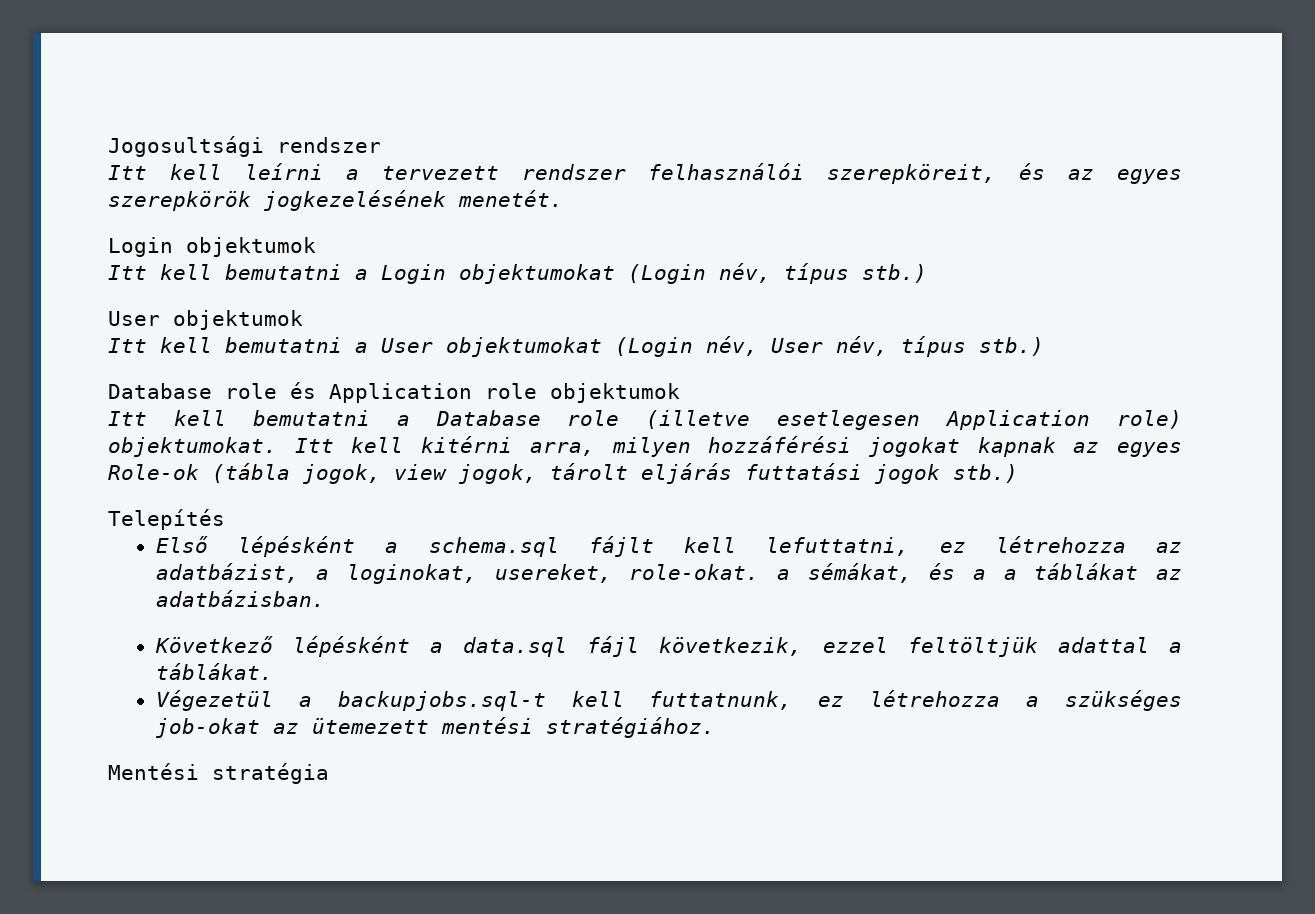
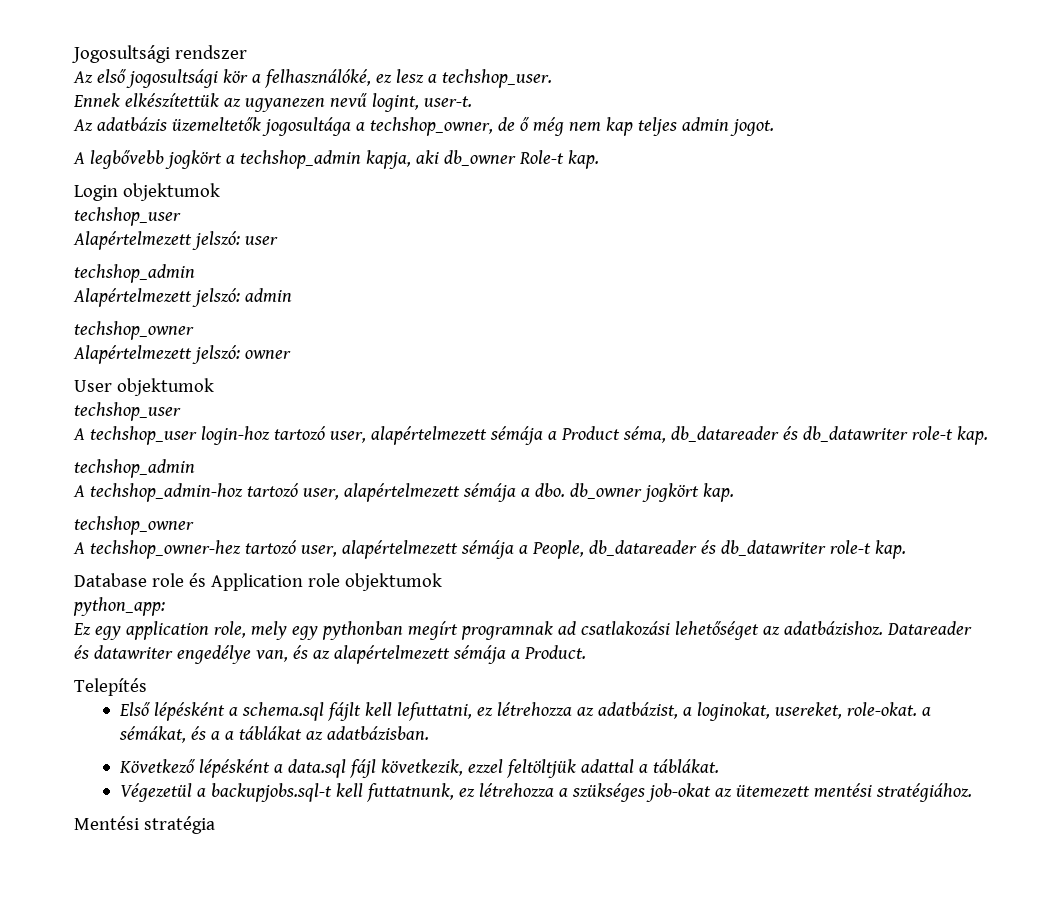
- Itt kell leírni a tervezett rendszer felhasználói szerepköreit, és az egyes szerepkörök jogkezelésének menetét.
+ Az első jogosultsági kör a felhasználóké, ez lesz a techshop_user.
+ Ennek elkészítettük az ugyanezen nevű logint, user-t.
+ Az adatbázis üzemeltetők jogosultága a techshop_owner, de ő még nem kap teljes admin jogot.
+ A legbővebb jogkört a techshop_admin kapja, aki db_owner Role-t kap.
  Login objektumok
- Itt kell bemutatni a Login objektumokat (Login név, típus stb.)
+ techshop_user
+ Alapértelmezett jelszó: user
+ techshop_admin
+ Alapértelmezett jelszó: admin
+ techshop_owner
+ Alapértelmezett jelszó: owner
  User objektumok
- Itt kell bemutatni a User objektumokat (Login név, User név, típus stb.)
+ techshop_user
+ A techshop_user login-hoz tartozó user, alapértelmezett sémája a Product séma, db_datareader és db_datawriter role-t kap.
+ techshop_admin
+ A techshop_admin-hoz tartozó user, alapértelmezett sémája a dbo. db_owner jogkört kap.
+ techshop_owner
+ A techshop_owner-hez tartozó user, alapértelmezett sémája a People, db_datareader és db_datawriter role-t kap.
- Itt kell bemutatni a Database role (illetve esetlegesen Application role) objektumokat. Itt kell kitérni arra, milyen hozzáférési jogokat kapnak az egyes Role-ok (tábla jogok, view jogok, tárolt eljárás futtatási jogok stb.)
+ python_app:
+ Ez egy application role, mely egy pythonban megírt programnak ad csatlakozási lehetőséget az adatbázishoz. Datareader és datawriter engedélye van, és az alapértelmezett sémája a Product.

